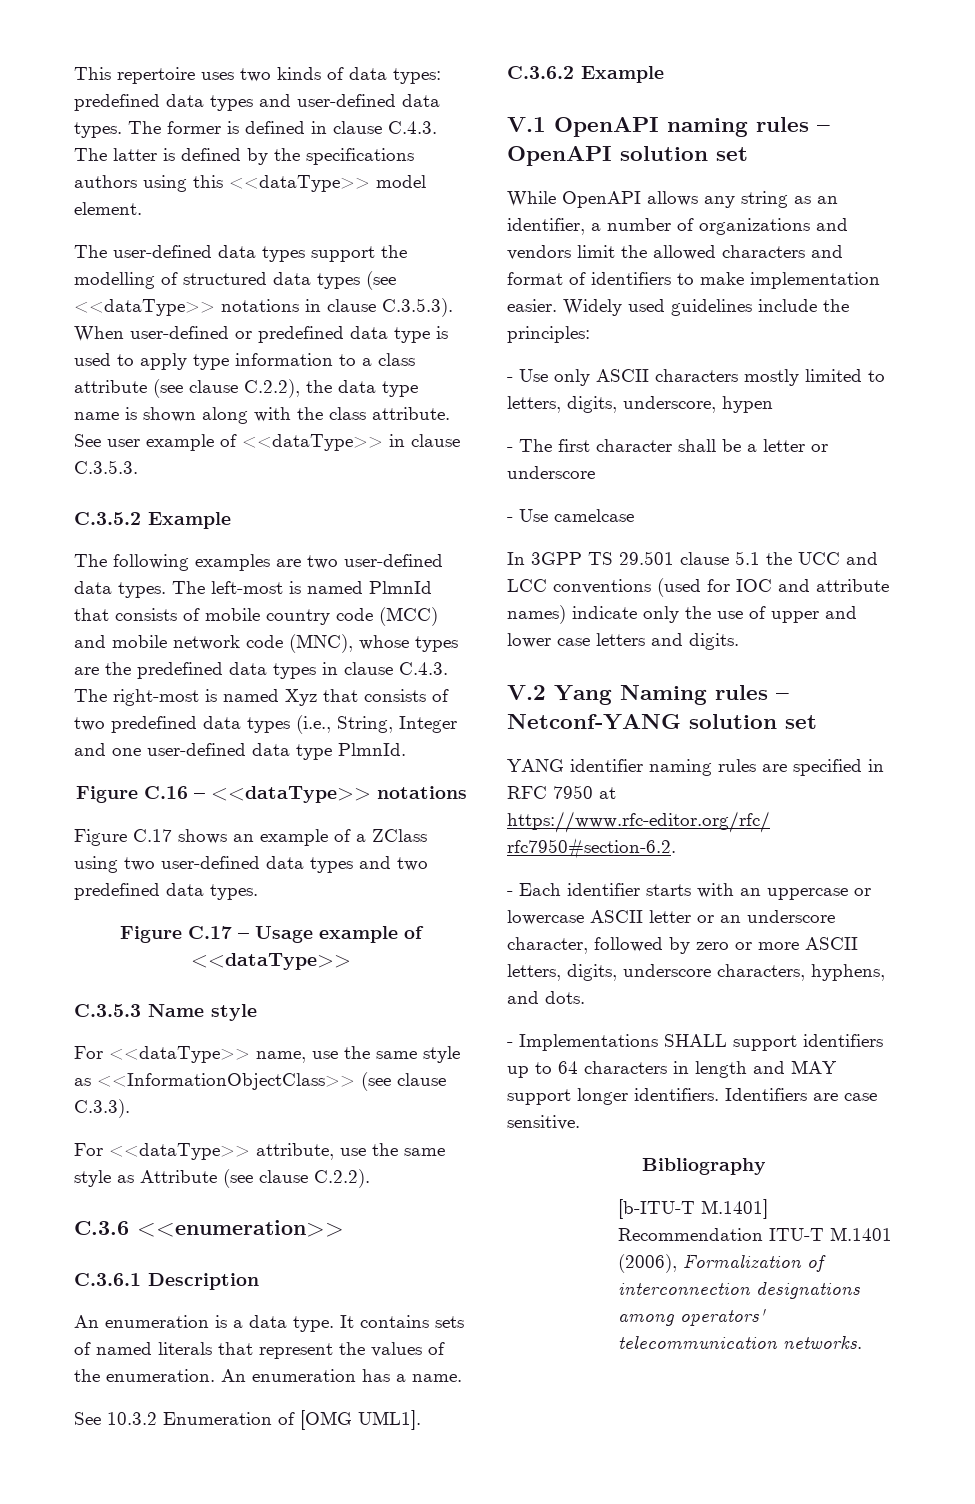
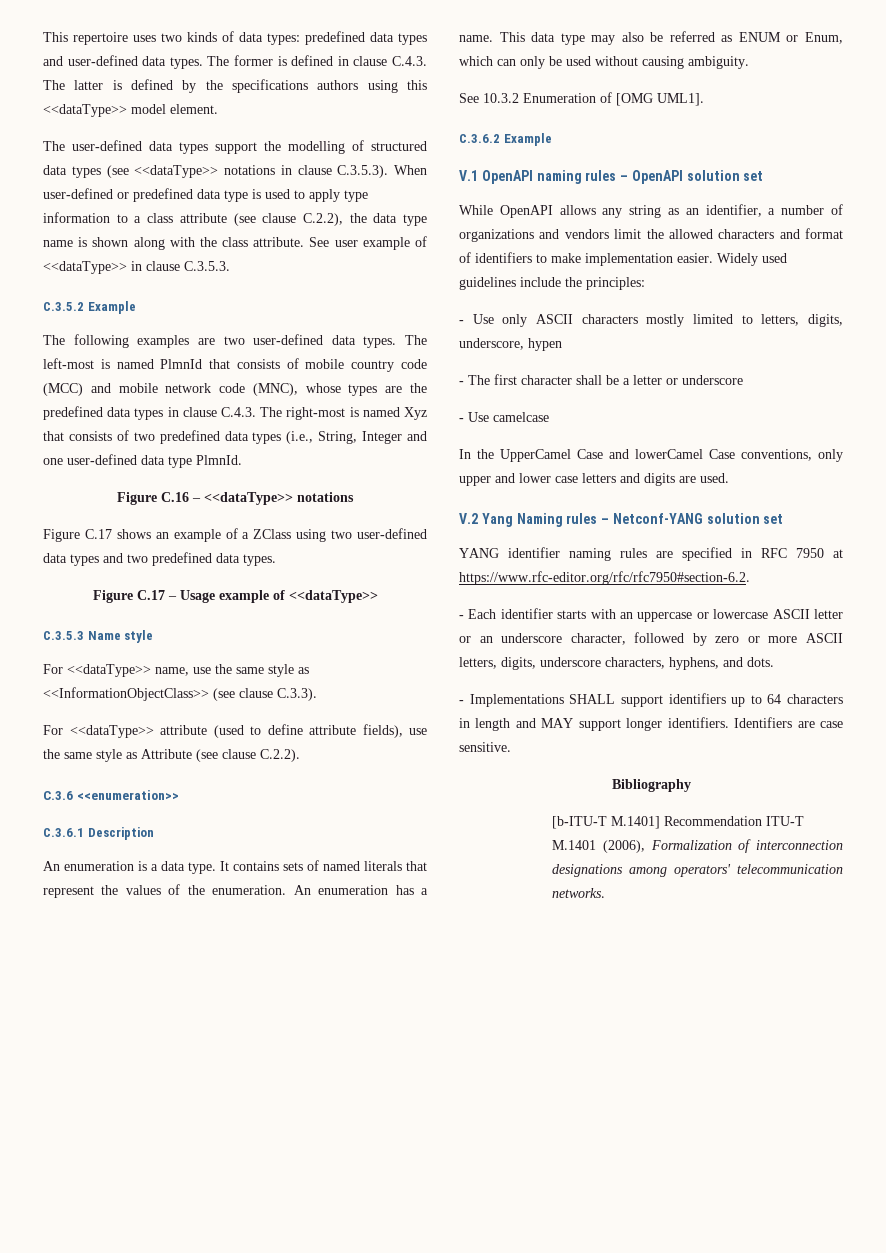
- For <<dataType>> attribute, use the same style as Attribute (see clause C.2.2).
+ For <<dataType>> attribute (used to define attribute fields), use the same style as Attribute (see clause C.2.2).
+ This data type may also be referred as ENUM or Enum, which can only be used without causing ambiguity.
- In 3GPP TS 29.501 clause 5.1 the UCC and LCC conventions (used for IOC and attribute names) indicate only the use of upper and lower case letters and digits.
+ In the UpperCamel Case and lowerCamel Case conventions, only upper and lower case letters and digits are used.

